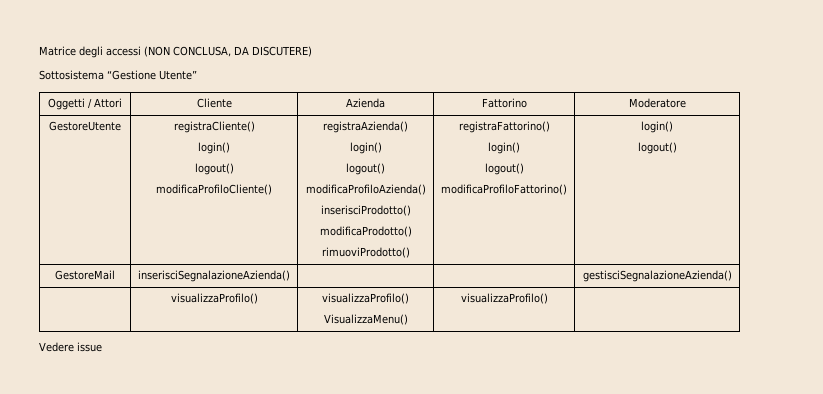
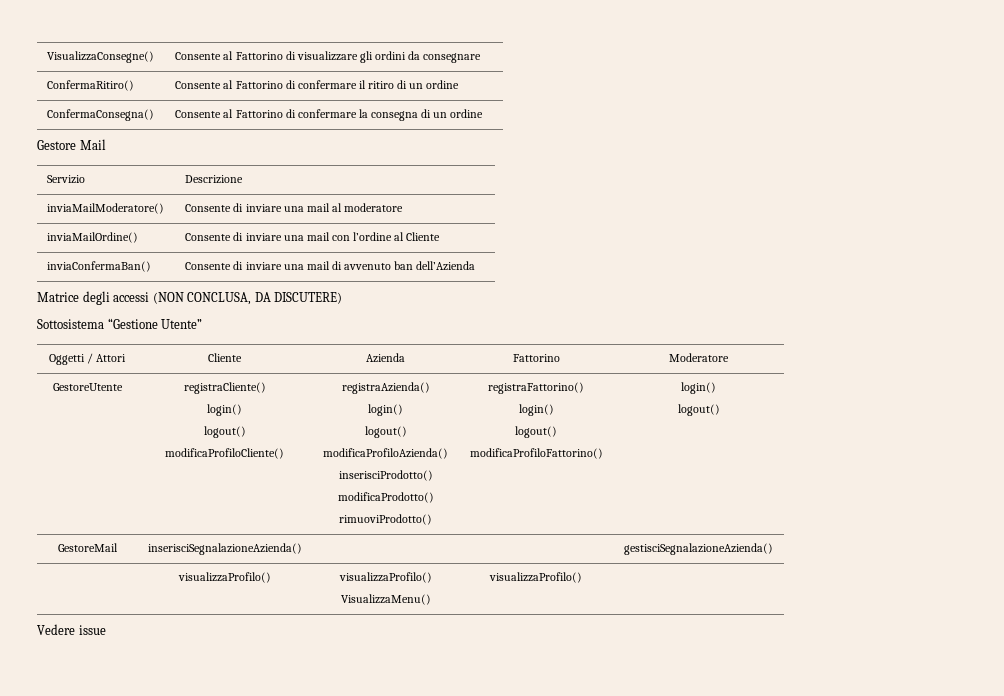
+ VisualizzaConsegne() | Consente al Fattorino di visualizzare gli ordini da consegnare
+ ConfermaRitiro() | Consente al Fattorino di confermare il ritiro di un ordine
+ ConfermaConsegna() | Consente al Fattorino di confermare la consegna di un ordine
+ Gestore Mail
+ Servizio | Descrizione
+ inviaMailModeratore() | Consente di inviare una mail al moderatore
+ inviaMailOrdine() | Consente di inviare una mail con l’ordine al Cliente
+ inviaConfermaBan() | Consente di inviare una mail di avvenuto ban dell’Azienda

